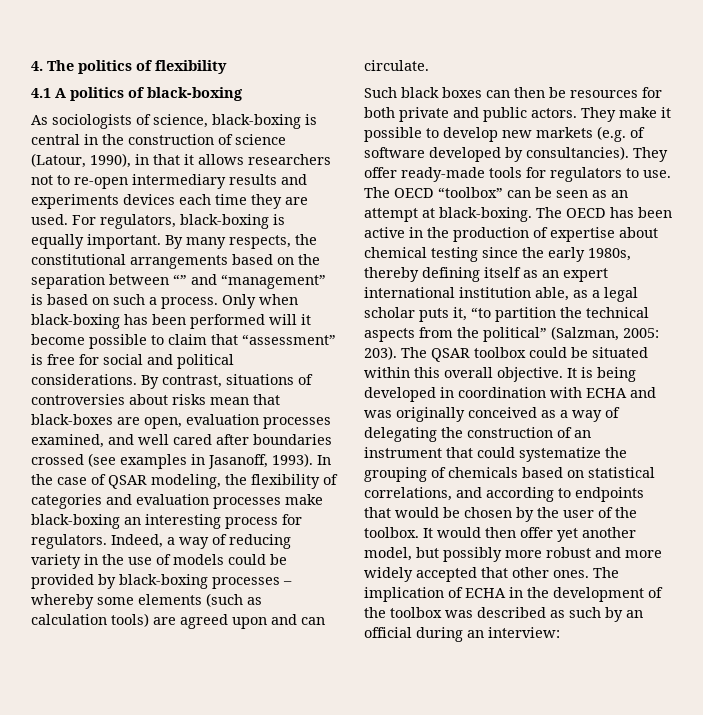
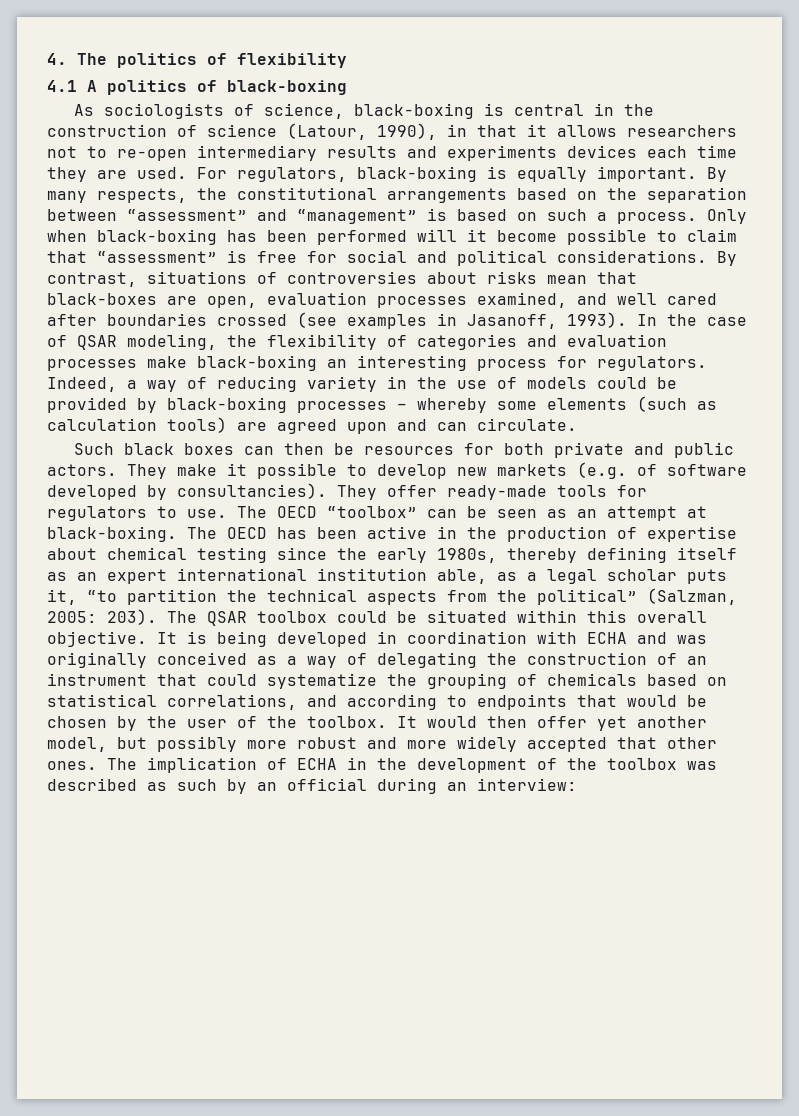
- By many respects, the constitutional arrangements based on the separation between “” and “management” is based on such a process.
+ By many respects, the constitutional arrangements based on the separation between “assessment” and “management” is based on such a process.

